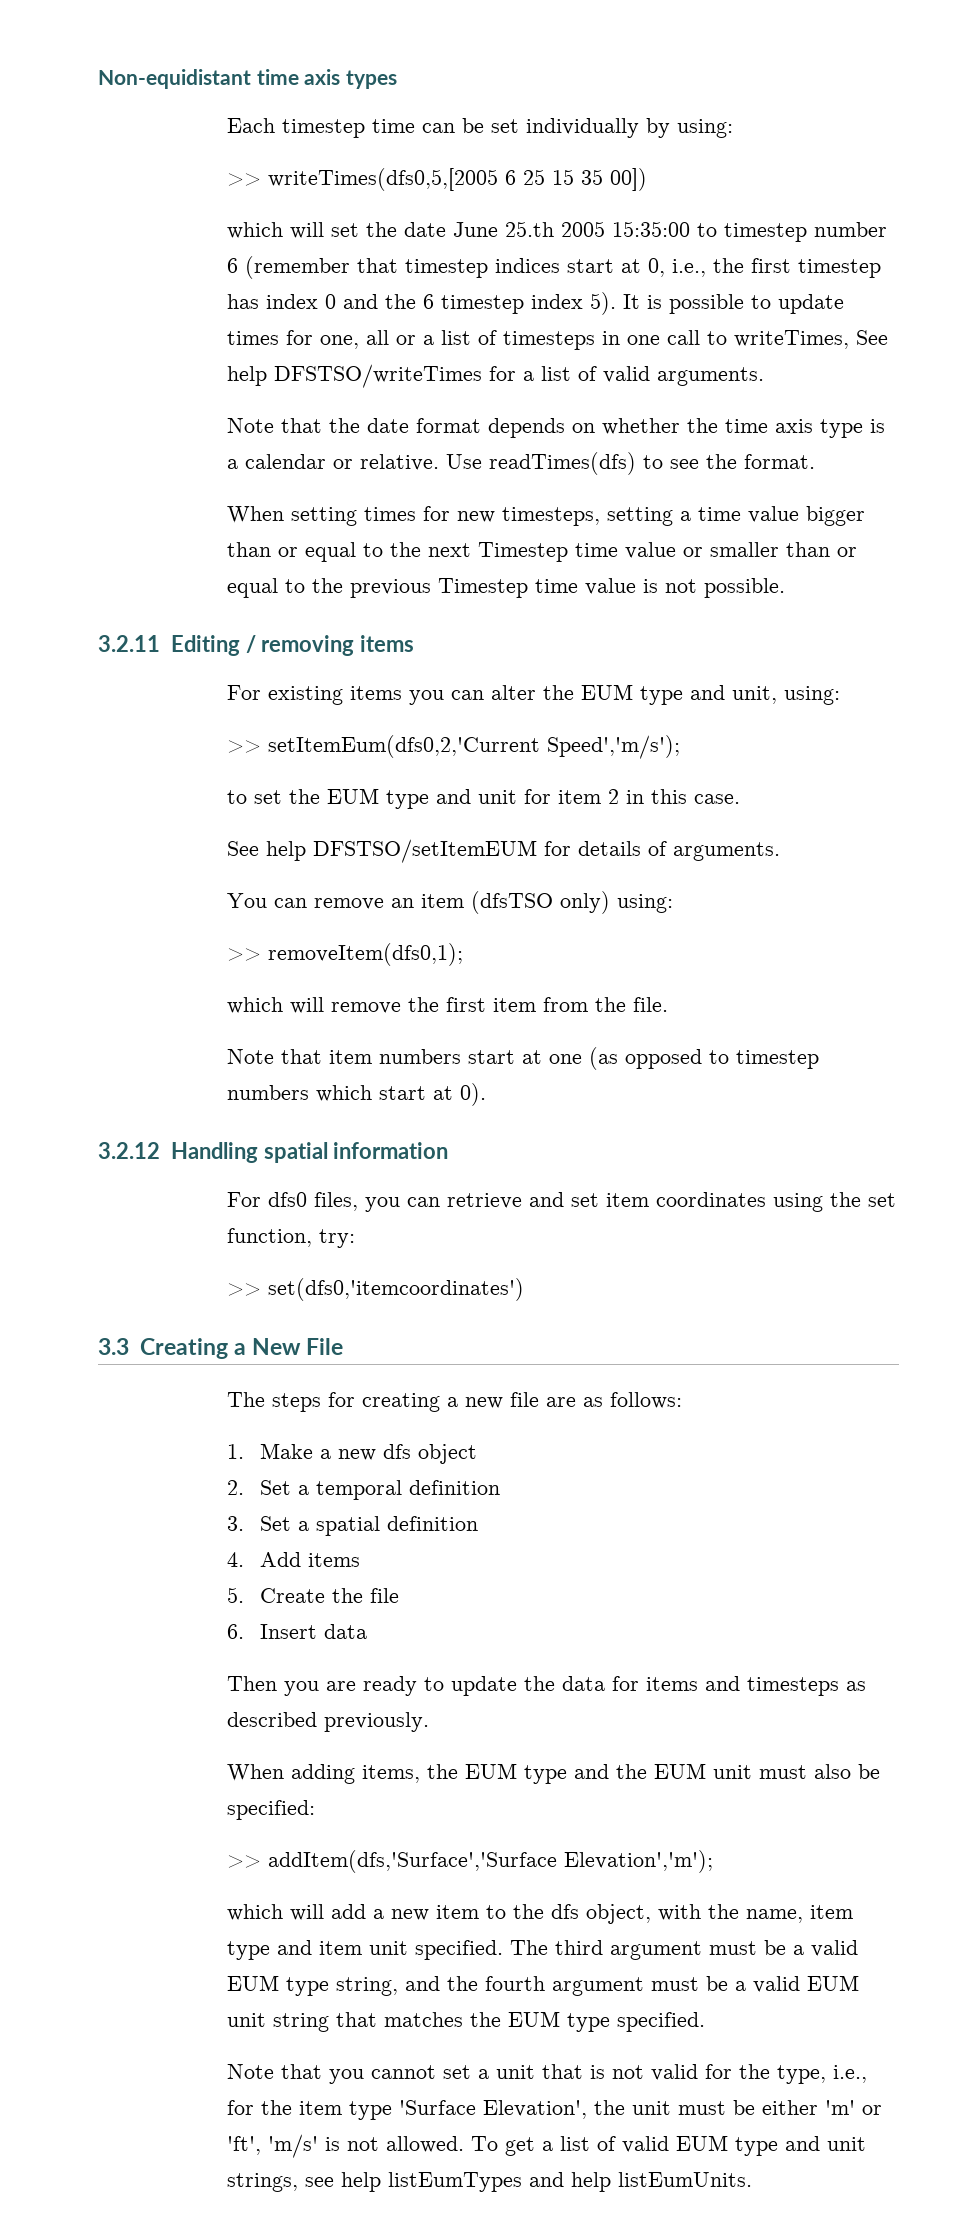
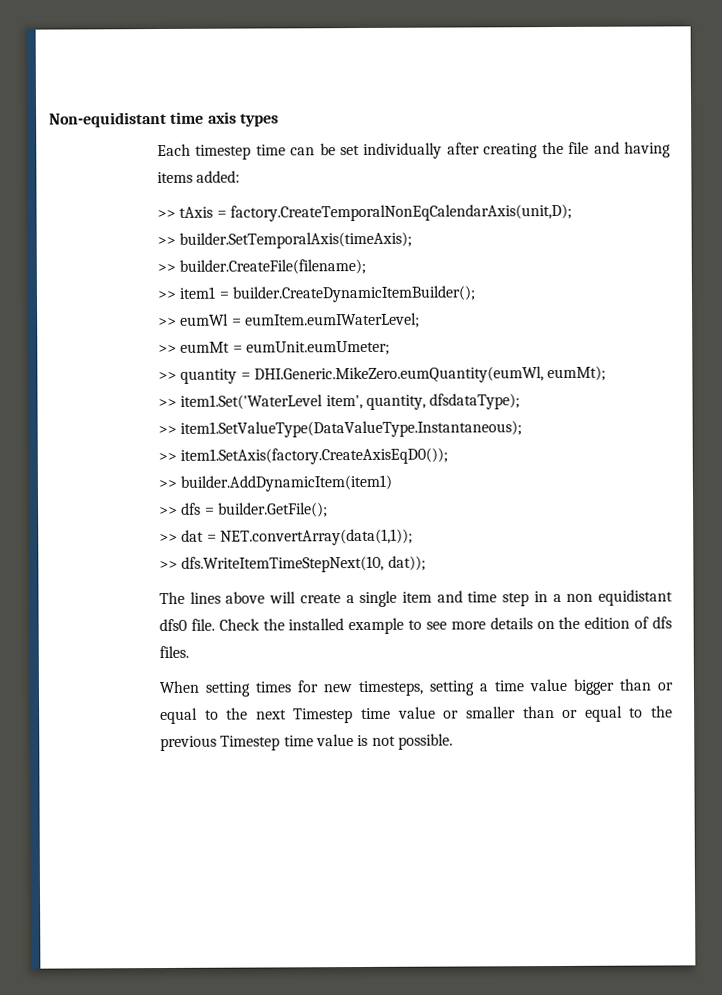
- Each timestep time can be set individually by using:
- >> writeTimes(dfs0,5,[2005 6 25 15 35 00])
- which will set the date June 25.th 2005 15:35:00 to timestep number 6 (remember that timestep indices start at 0, i.e., the first timestep has index 0 and the 6 timestep index 5). It is possible to update times for one, all or a list of timesteps in one call to writeTimes, See help DFSTSO/writeTimes for a list of valid arguments.
- Note that the date format depends on whether the time axis type is a calendar or relative. Use readTimes(dfs) to see the format.
+ Each timestep time can be set individually after creating the file and having items added:
+ >> tAxis = factory.CreateTemporalNonEqCalendarAxis(unit,D);
+ >> builder.SetTemporalAxis(timeAxis);
+ >> builder.CreateFile(filename);
+ >> item1 = builder.CreateDynamicItemBuilder();
+ >> eumWl = eumItem.eumIWaterLevel;
+ >> eumMt = eumUnit.eumUmeter;
+ >> quantity = DHI.Generic.MikeZero.eumQuantity(eumWl, eumMt);
+ >> item1.Set('WaterLevel item', quantity, dfsdataType);
+ >> item1.SetValueType(DataValueType.Instantaneous);
+ >> item1.SetAxis(factory.CreateAxisEqD0());
+ >> builder.AddDynamicItem(item1)
+ >> dfs = builder.GetFile();
+ >> dat = NET.convertArray(data(1,1));
+ >> dfs.WriteItemTimeStepNext(10, dat));
+ The lines above will create a single item and time step in a non equidistant dfs0 file. Check the installed example to see more details on the edition of dfs files.
- 3.2.11 Editing / removing items
- For existing items you can alter the EUM type and unit, using:
- >> setItemEum(dfs0,2,'Current Speed','m/s');
- to set the EUM type and unit for item 2 in this case.
- See help DFSTSO/setItemEUM for details of arguments.
- You can remove an item (dfsTSO only) using:
- >> removeItem(dfs0,1);
- which will remove the first item from the file.
- Note that item numbers start at one (as opposed to timestep numbers which start at 0).
- 3.2.12 Handling spatial information
- For dfs0 files, you can retrieve and set item coordinates using the set function, try:
- >> set(dfs0,'itemcoordinates')
- 3.3 Creating a New File
- The steps for creating a new file are as follows:
- 1. Make a new dfs object
- 2. Set a temporal definition
- 3. Set a spatial definition
- 4. Add items
- 5. Create the file
- 6. Insert data
- Then you are ready to update the data for items and timesteps as described previously.
- When adding items, the EUM type and the EUM unit must also be specified:
- >> addItem(dfs,'Surface','Surface Elevation','m');
- which will add a new item to the dfs object, with the name, item type and item unit specified. The third argument must be a valid EUM type string, and the fourth argument must be a valid EUM unit string that matches the EUM type specified.
- Note that you cannot set a unit that is not valid for the type, i.e., for the item type 'Surface Elevation', the unit must be either 'm' or 'ft', 'm/s' is not allowed. To get a list of valid EUM type and unit strings, see help listEumTypes and help listEumUnits.

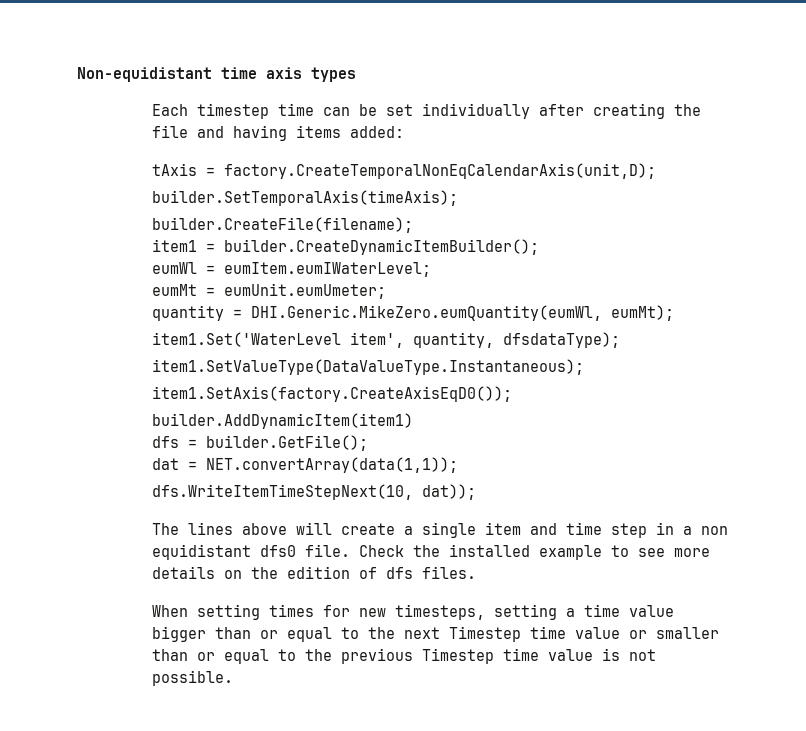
- >> tAxis = factory.CreateTemporalNonEqCalendarAxis(unit,D);
+ tAxis = factory.CreateTemporalNonEqCalendarAxis(unit,D);
- >> builder.SetTemporalAxis(timeAxis);
+ builder.SetTemporalAxis(timeAxis);
- >> builder.CreateFile(filename);
+ builder.CreateFile(filename);
- >> item1 = builder.CreateDynamicItemBuilder();
+ item1 = builder.CreateDynamicItemBuilder();
- >> eumWl = eumItem.eumIWaterLevel;
+ eumWl = eumItem.eumIWaterLevel;
- >> eumMt = eumUnit.eumUmeter;
+ eumMt = eumUnit.eumUmeter;
- >> quantity = DHI.Generic.MikeZero.eumQuantity(eumWl, eumMt);
+ quantity = DHI.Generic.MikeZero.eumQuantity(eumWl, eumMt);
- >> item1.Set('WaterLevel item', quantity, dfsdataType);
+ item1.Set('WaterLevel item', quantity, dfsdataType);
- >> item1.SetValueType(DataValueType.Instantaneous);
+ item1.SetValueType(DataValueType.Instantaneous);
- >> item1.SetAxis(factory.CreateAxisEqD0());
+ item1.SetAxis(factory.CreateAxisEqD0());
- >> builder.AddDynamicItem(item1)
+ builder.AddDynamicItem(item1)
- >> dfs = builder.GetFile();
+ dfs = builder.GetFile();
- >> dat = NET.convertArray(data(1,1));
+ dat = NET.convertArray(data(1,1));
- >> dfs.WriteItemTimeStepNext(10, dat));
+ dfs.WriteItemTimeStepNext(10, dat));

